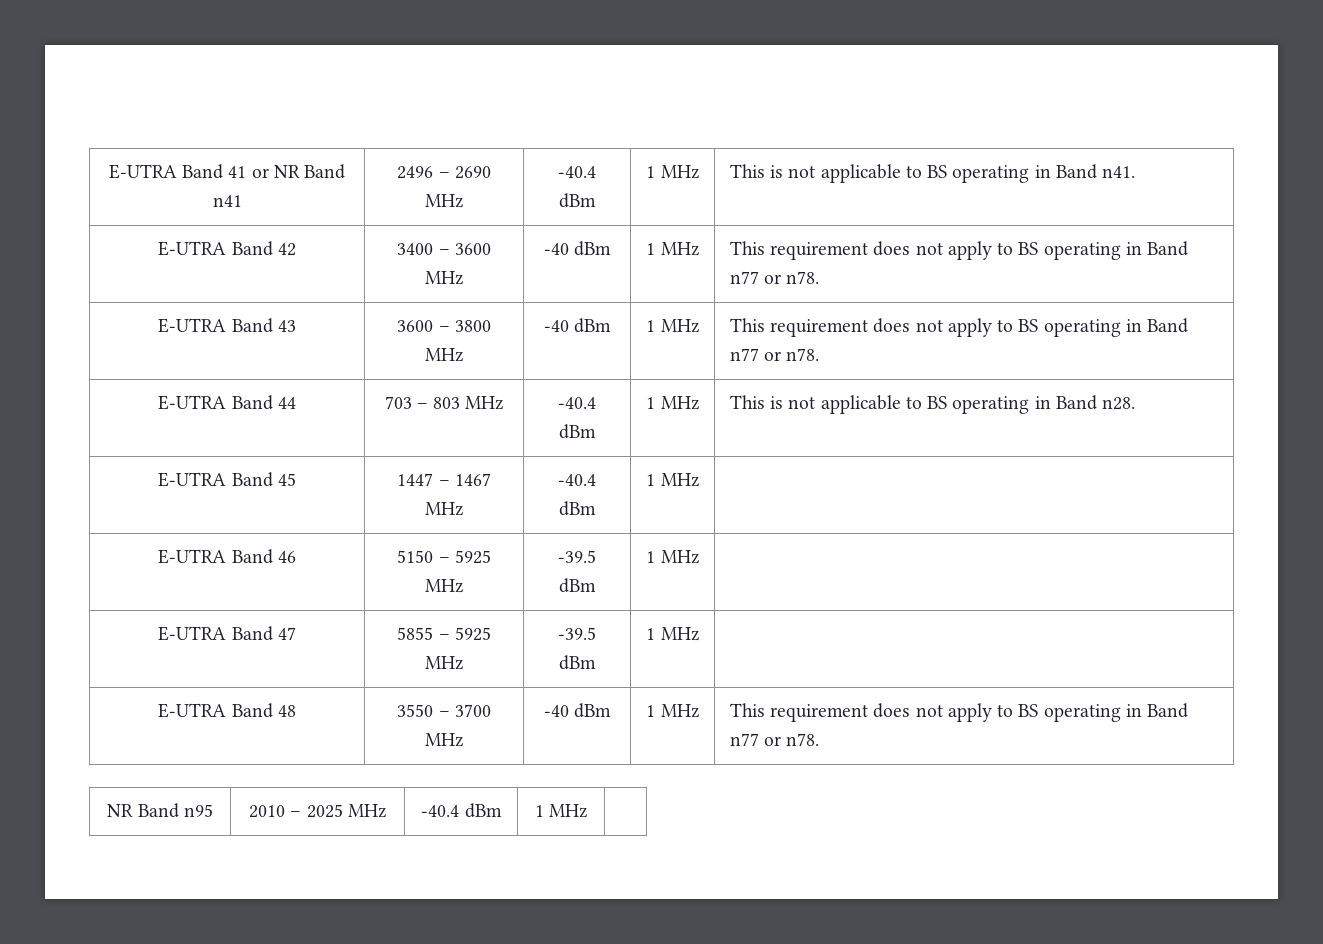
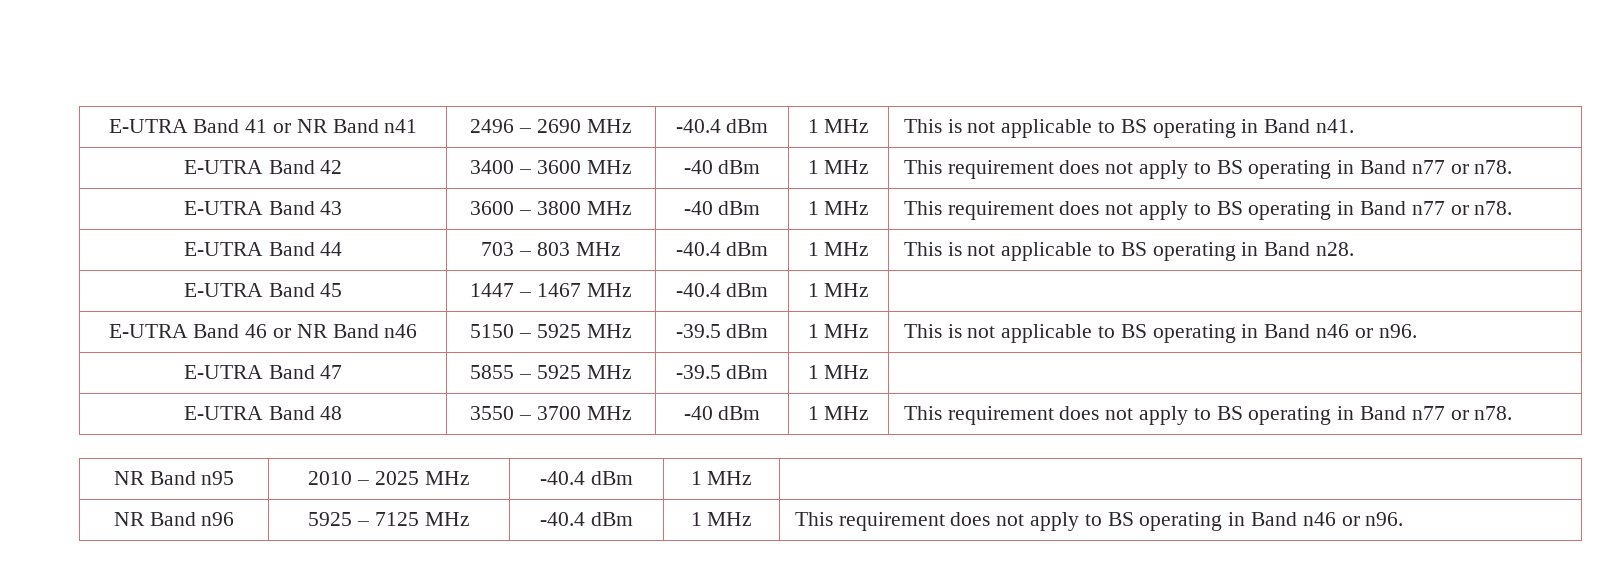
- E-UTRA Band 46 | 5150 – 5925 MHz | -39.5 dBm | 1 MHz |
+ E-UTRA Band 46 or NR Band n46 | 5150 – 5925 MHz | -39.5 dBm | 1 MHz | This is not applicable to BS operating in Band n46 or n96.
+ NR Band n96 | 5925 – 7125 MHz | -40.4 dBm | 1 MHz | This requirement does not apply to BS operating in Band n46 or n96.

